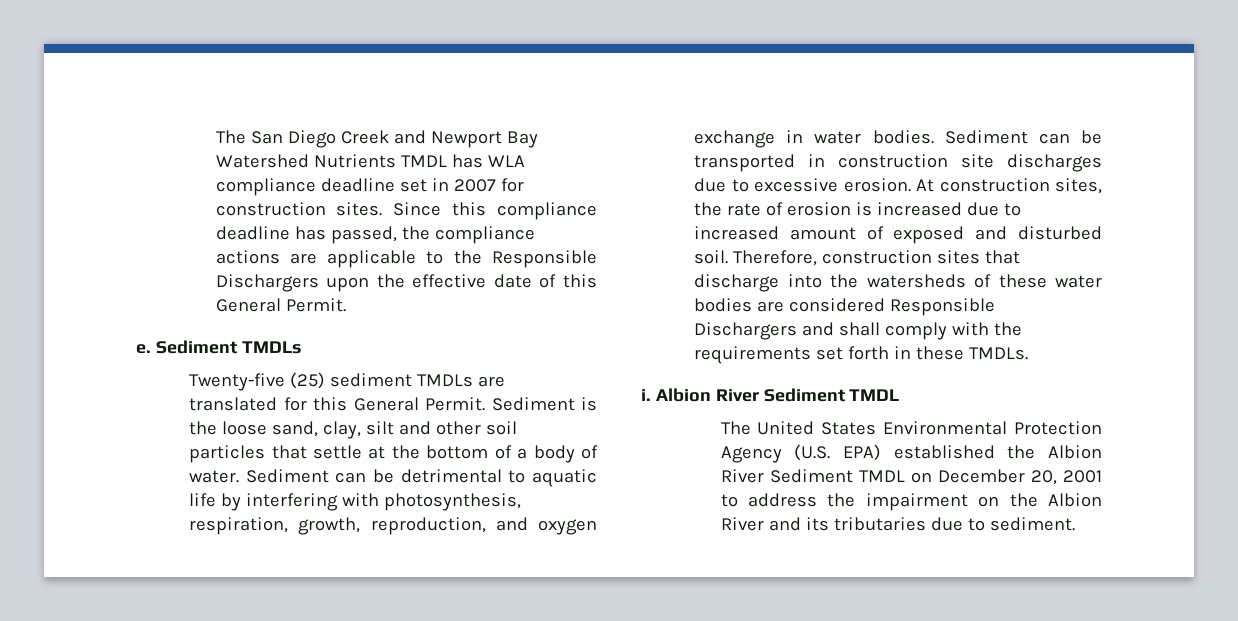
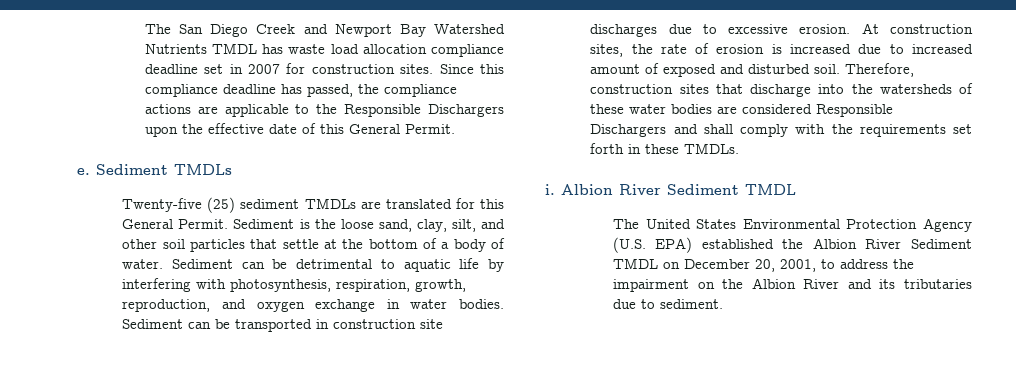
- The San Diego Creek and Newport Bay Watershed Nutrients TMDL has WLA compliance deadline set in 2007 for construction sites.
+ The San Diego Creek and Newport Bay Watershed Nutrients TMDL has waste load allocation compliance deadline set in 2007 for construction sites.
- Sediment is the loose sand, clay, silt and other soil particles that settle at the bottom of a body of water.
+ Sediment is the loose sand, clay, silt, and other soil particles that settle at the bottom of a body of water.
- The United States Environmental Protection Agency (U.S. EPA) established the Albion River Sediment TMDL on December 20, 2001 to address the impairment on the Albion River and its tributaries due to sediment.
+ The United States Environmental Protection Agency (U.S. EPA) established the Albion River Sediment TMDL on December 20, 2001, to address the impairment on the Albion River and its tributaries due to sediment.

